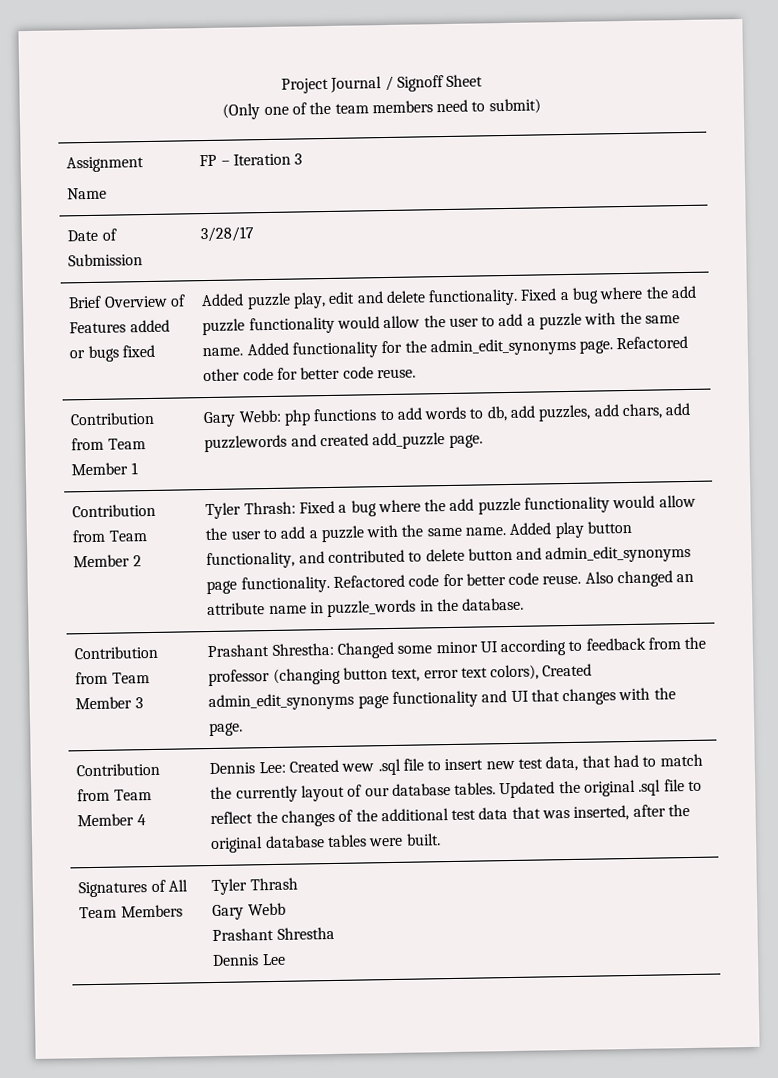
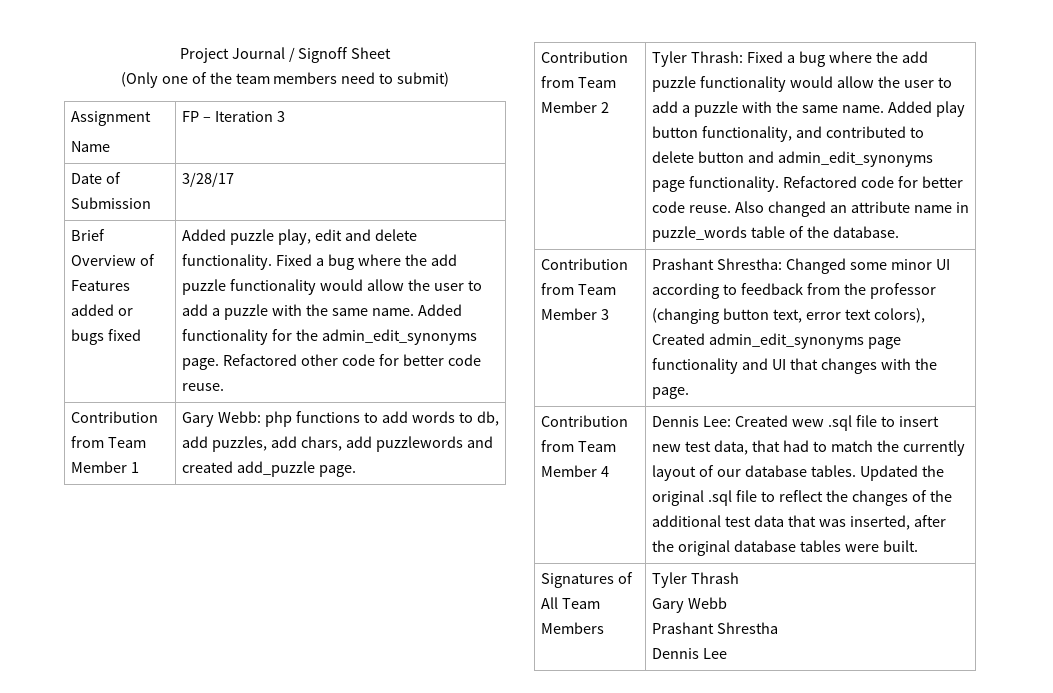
- Also changed an attribute name in puzzle_words in the database.
+ Also changed an attribute name in puzzle_words table of the database.

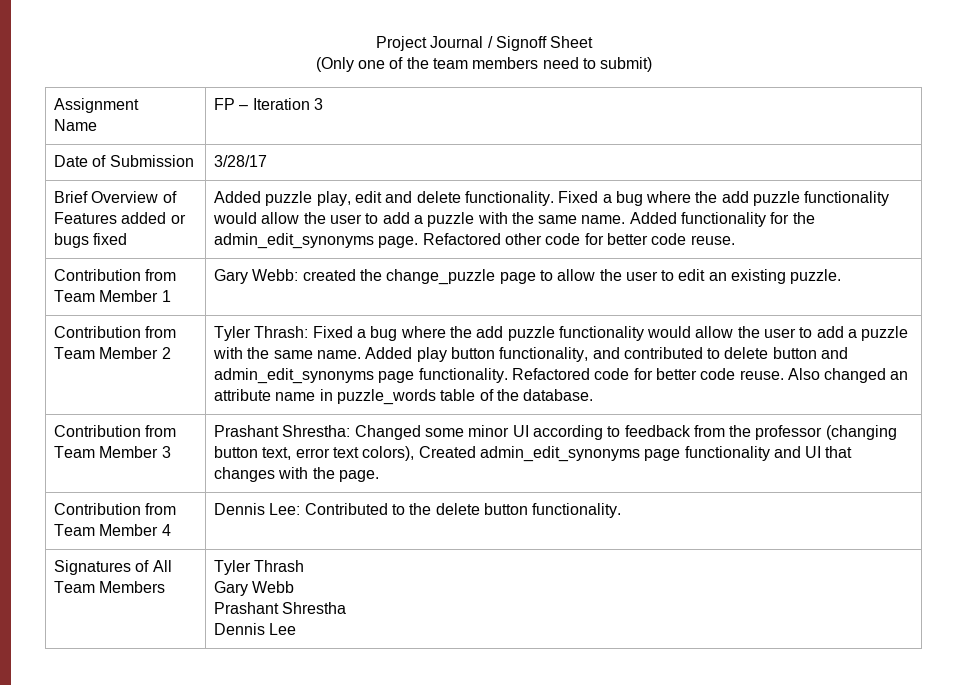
- Contribution from Team Member 1 | Gary Webb: php functions to add words to db, add puzzles, add chars, add puzzlewords and created add_puzzle page.
+ Contribution from Team Member 1 | Gary Webb: created the change_puzzle page to allow the user to edit an existing puzzle.
- Dennis Lee: Created wew .sql file to insert new test data, that had to match the currently layout of our database tables. Updated the original .sql file to reflect the changes of the additional test data that was inserted, after the original database tables were built.
+ Dennis Lee: Contributed to the delete button functionality.

